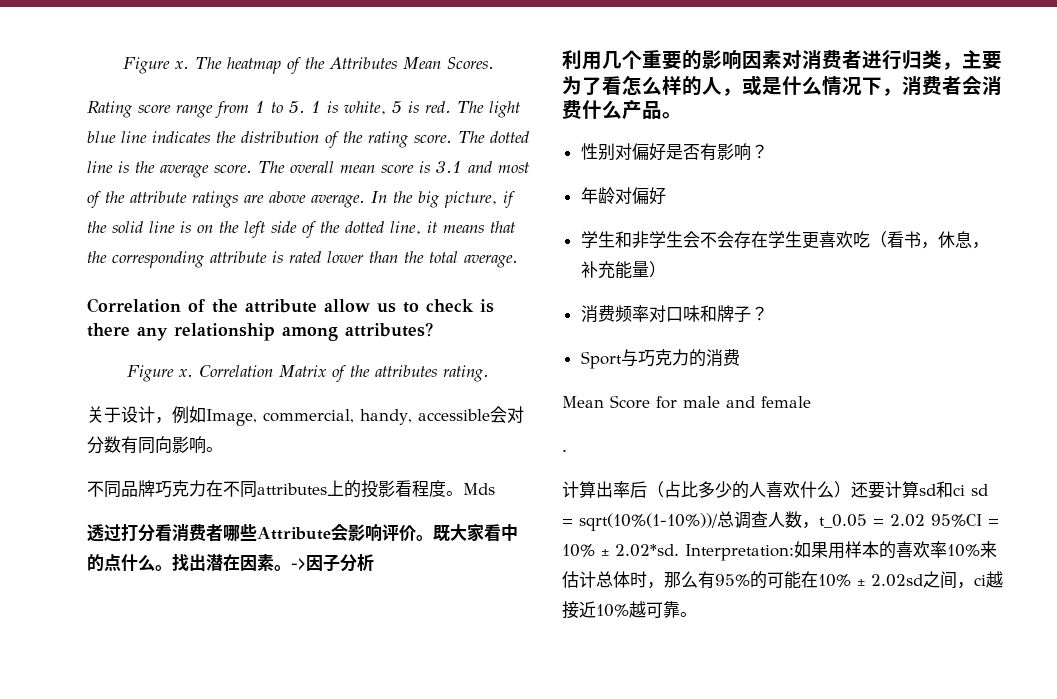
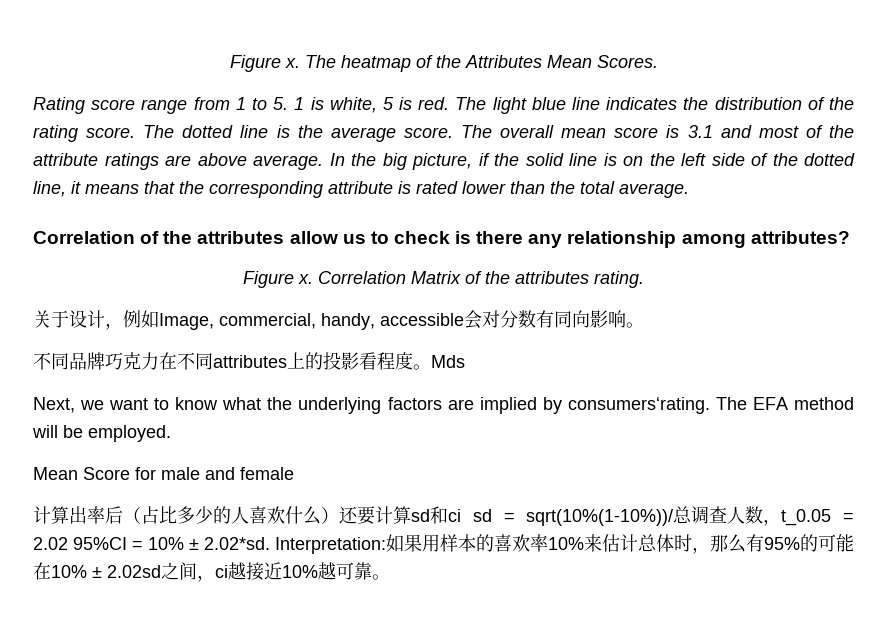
- Correlation of the attribute allow us to check is there any relationship among attributes?
+ Correlation of the attributes allow us to check is there any relationship among attributes?
- 透过打分看消费者哪些Attribute会影响评价。既大家看中的点什么。找出潜在因素。->因子分析
- 利用几个重要的影响因素对消费者进行归类，主要为了看怎么样的人，或是什么情况下，消费者会消费什么产品。
- 性别对偏好是否有影响？
- 年龄对偏好
- 学生和非学生会不会存在学生更喜欢吃（看书，休息，补充能量）
- 消费频率对口味和牌子？
- Sport与巧克力的消费
+ Next, we want to know what the underlying factors are implied by consumers‘rating. The EFA method will be employed.
- .

